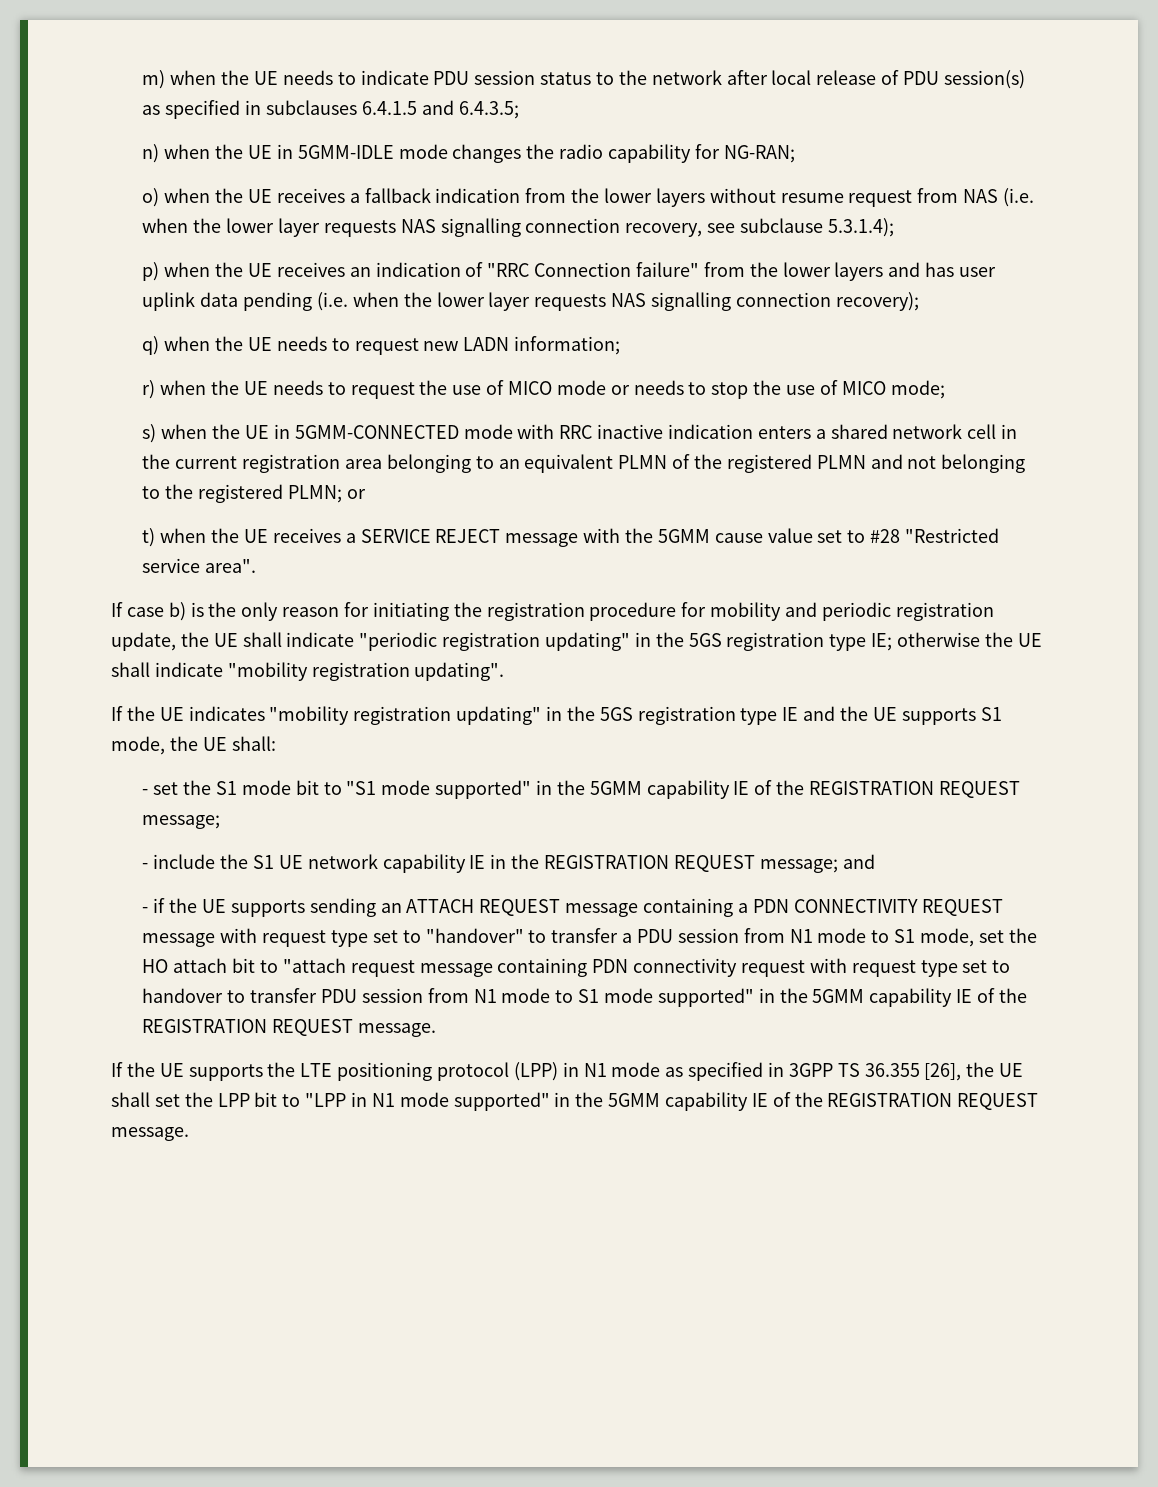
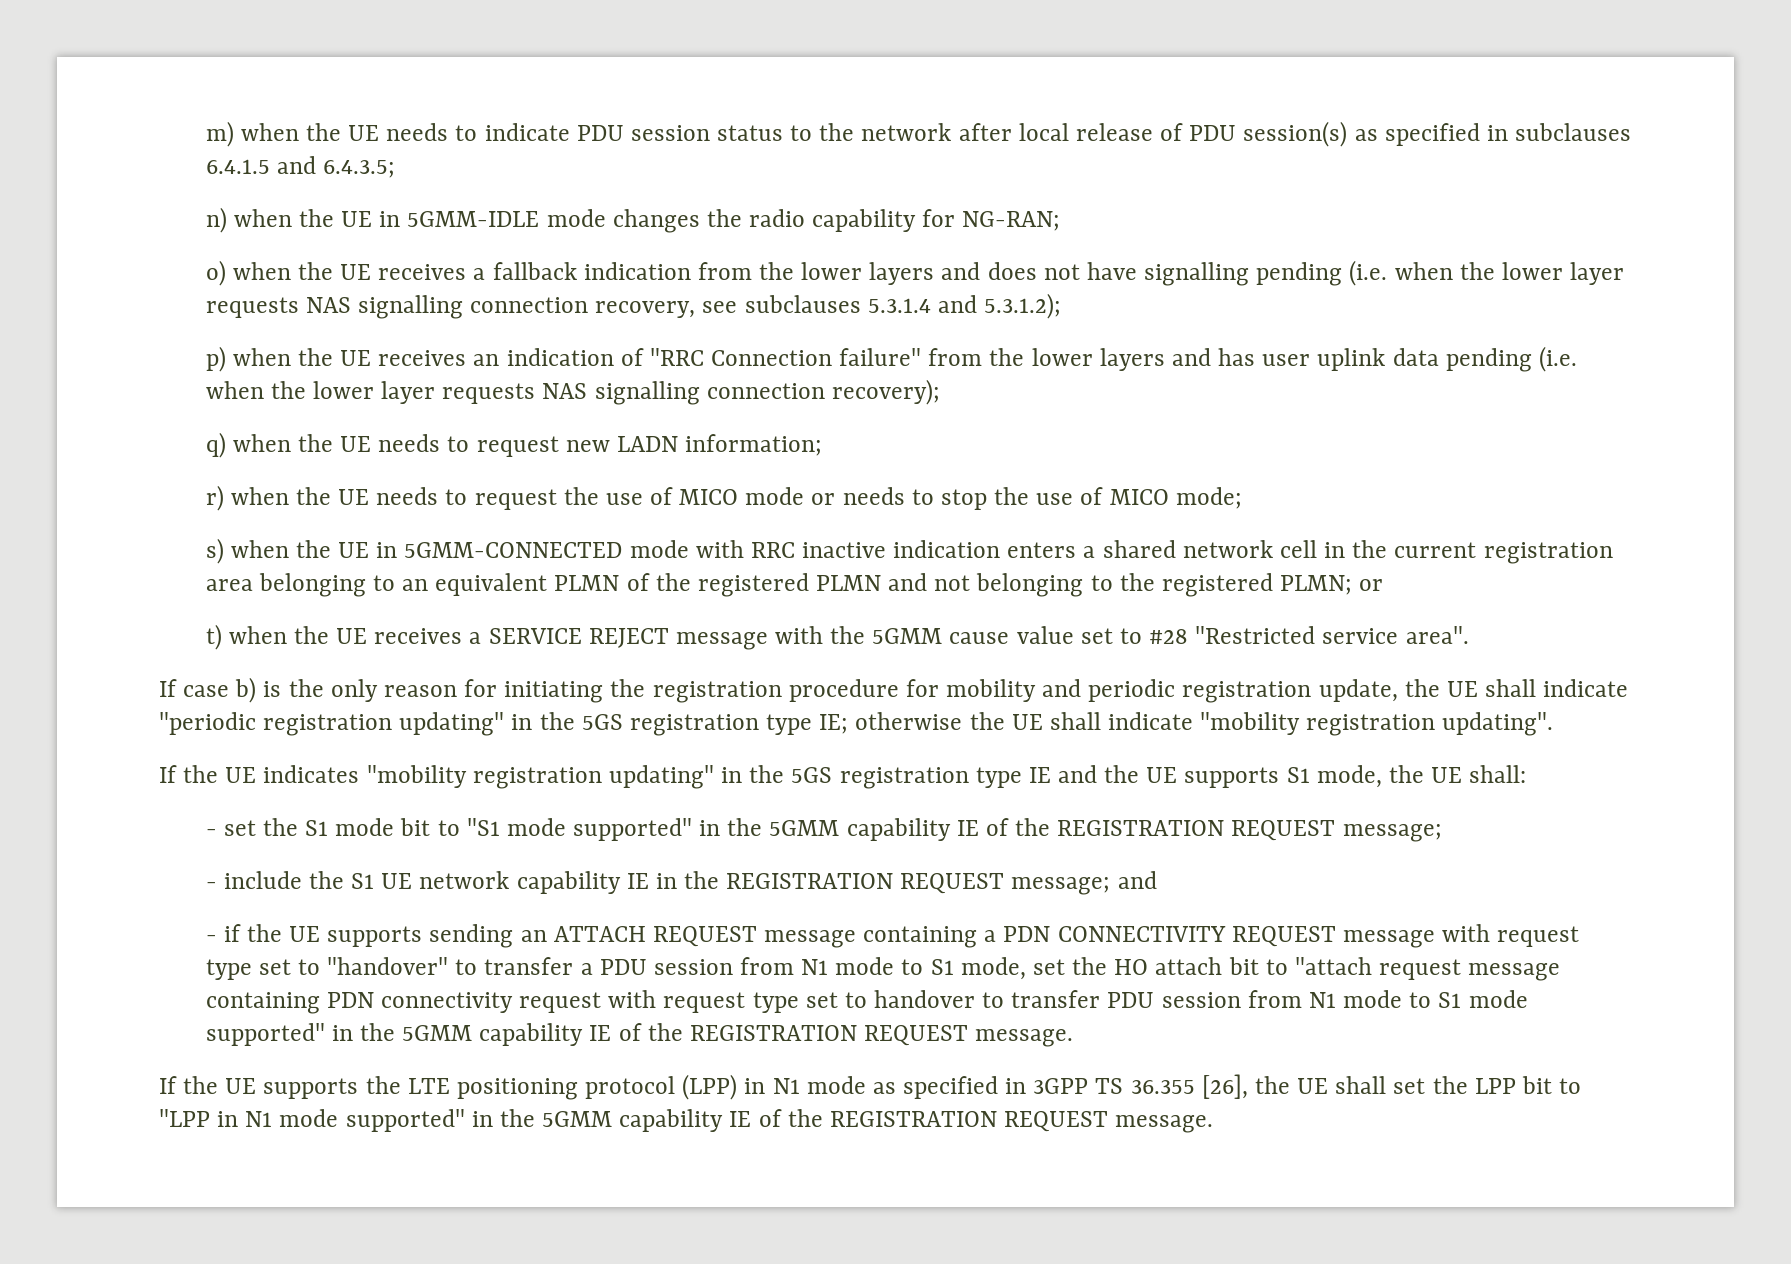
- o) when the UE receives a fallback indication from the lower layers without resume request from NAS (i.e. when the lower layer requests NAS signalling connection recovery, see subclause 5.3.1.4);
+ o) when the UE receives a fallback indication from the lower layers and does not have signalling pending (i.e. when the lower layer requests NAS signalling connection recovery, see subclauses 5.3.1.4 and 5.3.1.2);

